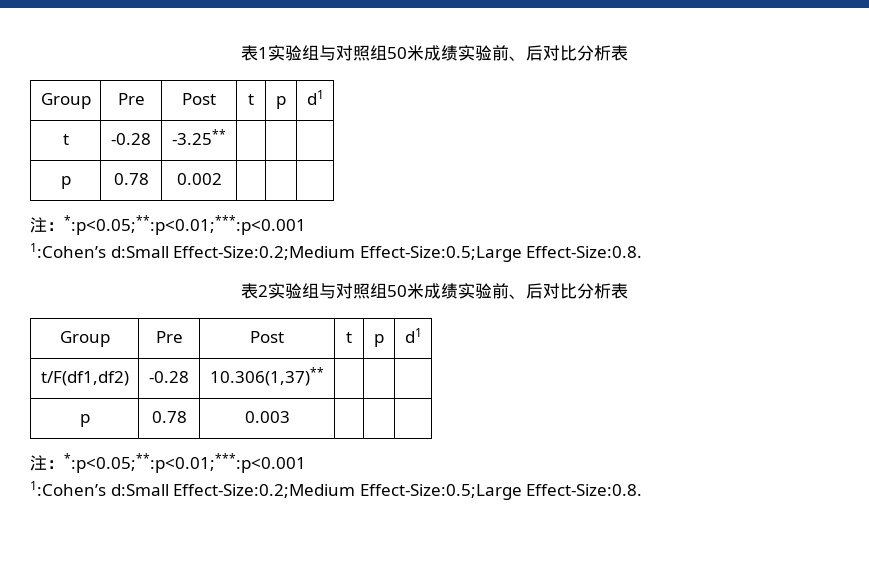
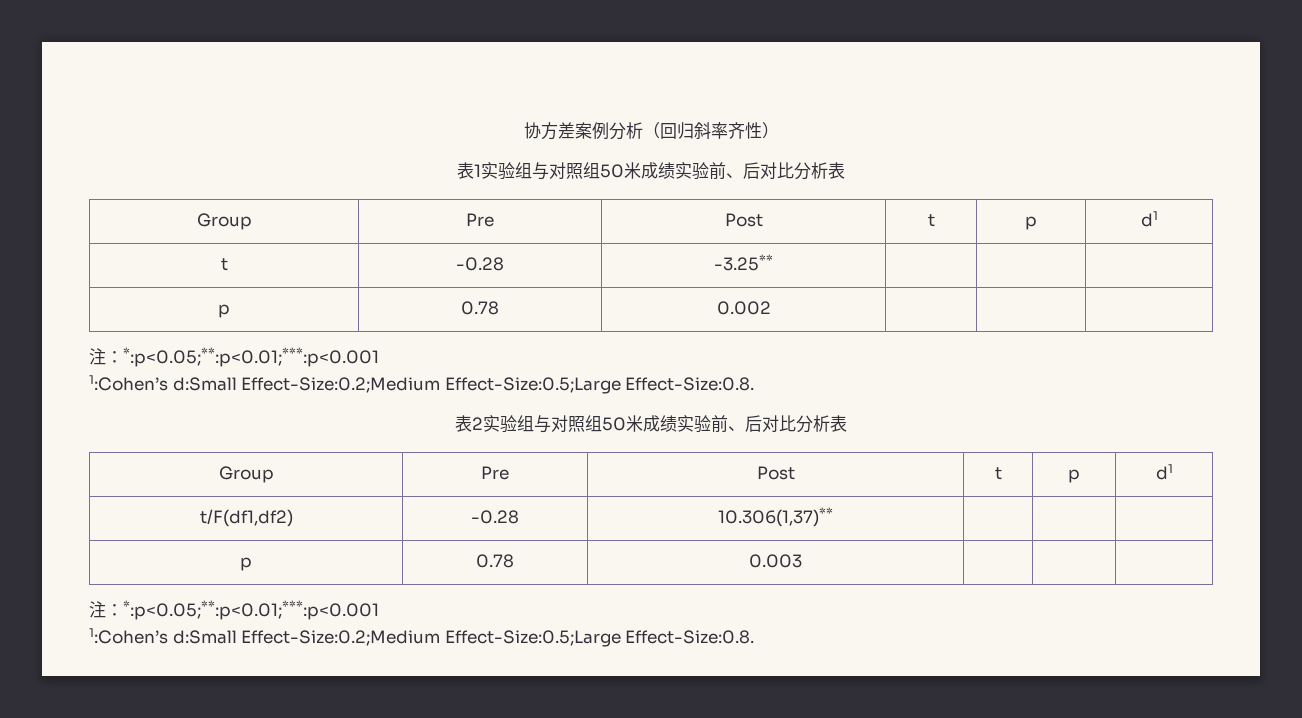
+ 协方差案例分析（回归斜率齐性）

